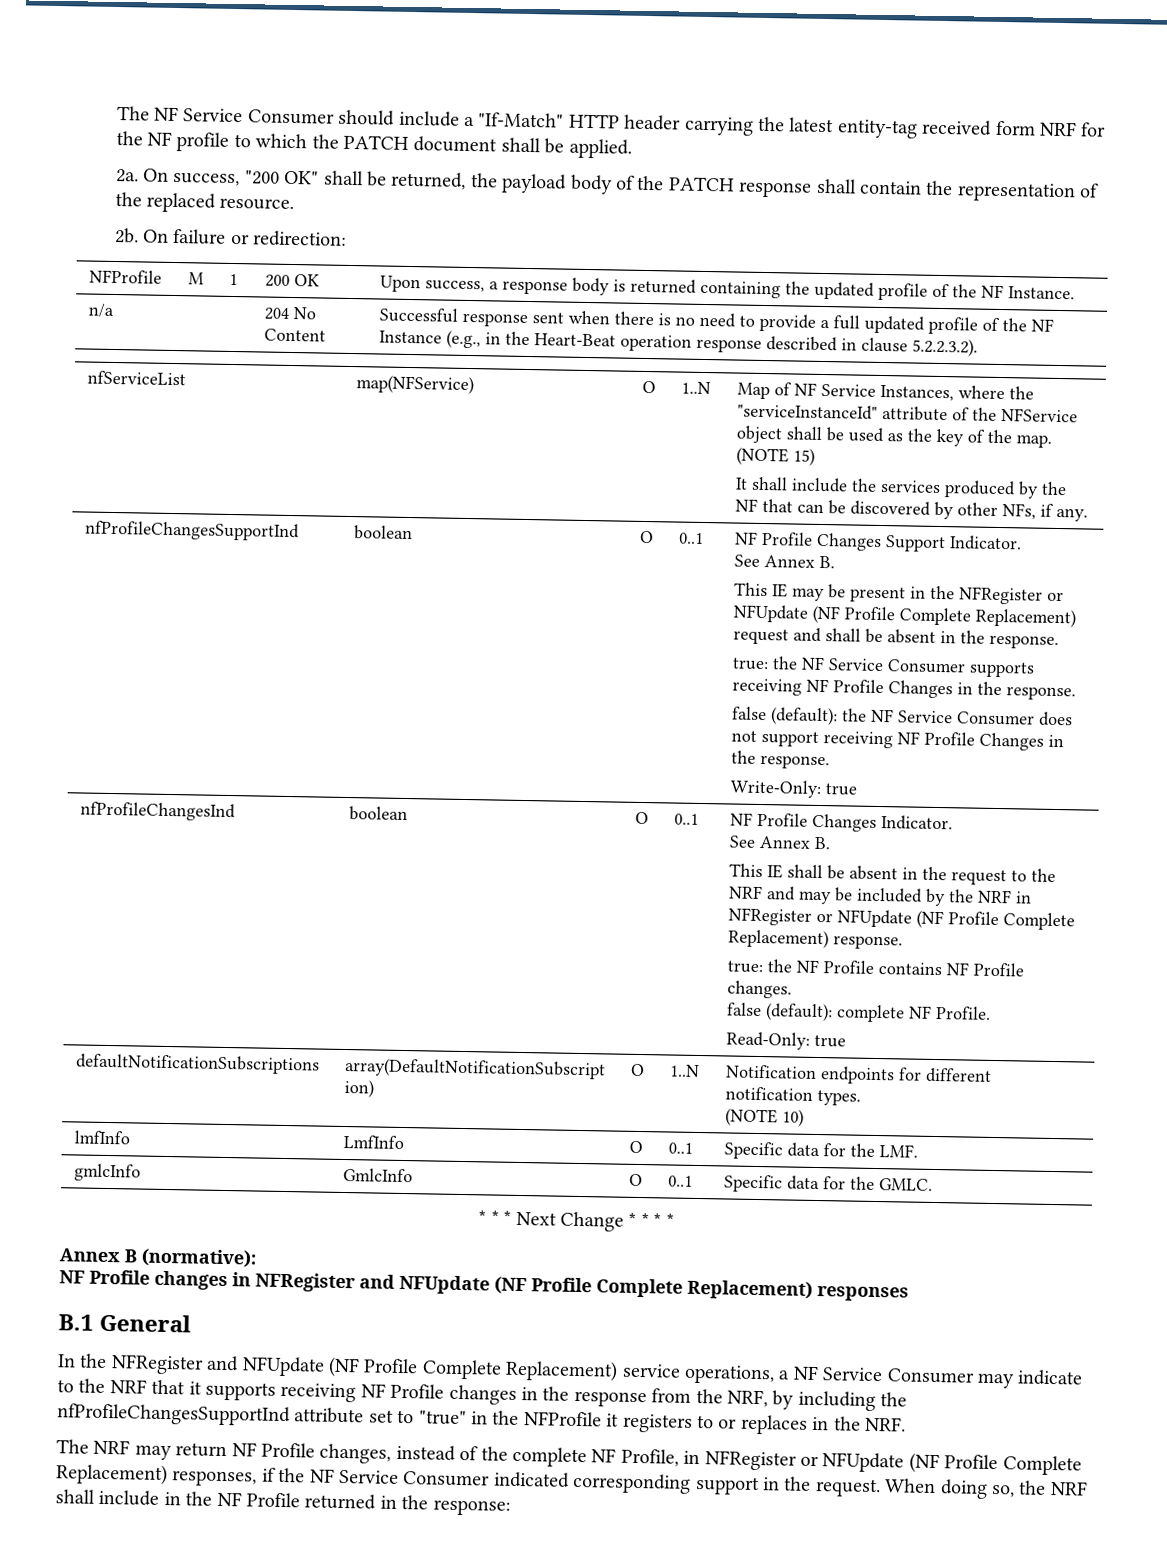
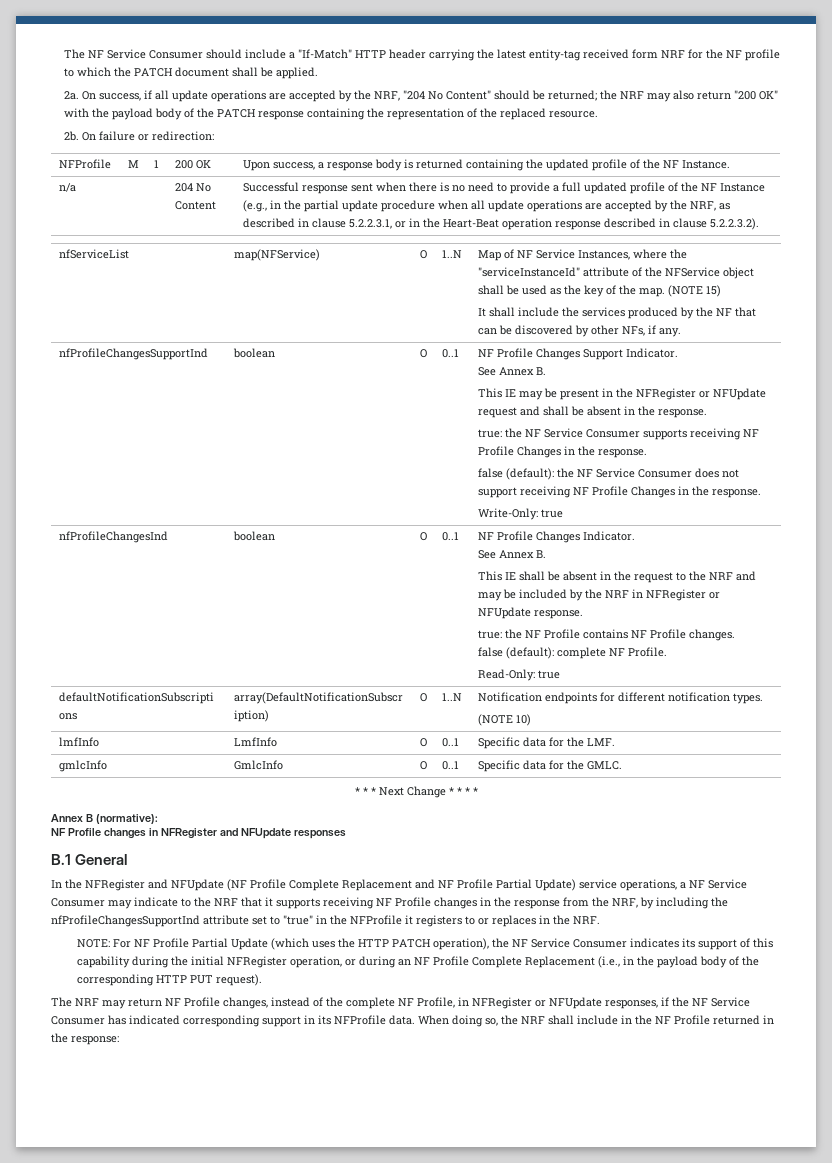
- On success, "200 OK" shall be returned, the payload body of the PATCH response shall contain the representation of the replaced resource.
+ On success, if all update operations are accepted by the NRF, "204 No Content" should be returned; the NRF may also return "200 OK" with the payload body of the PATCH response containing the representation of the replaced resource.
- Successful response sent when there is no need to provide a full updated profile of the NF Instance (e.g., in the Heart-Beat operation response described in clause 5.2.2.3.2).
+ Successful response sent when there is no need to provide a full updated profile of the NF Instance (e.g., in the partial update procedure when all update operations are accepted by the NRF, as described in clause 5.2.2.3.1, or in the Heart-Beat operation response described in clause 5.2.2.3.2).
- This IE may be present in the NFRegister or NFUpdate (NF Profile Complete Replacement) request and shall be absent in the response.
+ This IE may be present in the NFRegister or NFUpdate request and shall be absent in the response.
- This IE shall be absent in the request to the NRF and may be included by the NRF in NFRegister or NFUpdate (NF Profile Complete Replacement) response.
+ This IE shall be absent in the request to the NRF and may be included by the NRF in NFRegister or NFUpdate response.
- NF Profile changes in NFRegister and NFUpdate (NF Profile Complete Replacement) responses
+ NF Profile changes in NFRegister and NFUpdate responses
- In the NFRegister and NFUpdate (NF Profile Complete Replacement) service operations, a NF Service Consumer may indicate to the NRF that it supports receiving NF Profile changes in the response from the NRF, by including the nfProfileChangesSupportInd attribute set to "true" in the NFProfile it registers to or replaces in the NRF.
+ In the NFRegister and NFUpdate (NF Profile Complete Replacement and NF Profile Partial Update) service operations, a NF Service Consumer may indicate to the NRF that it supports receiving NF Profile changes in the response from the NRF, by including the nfProfileChangesSupportInd attribute set to "true" in the NFProfile it registers to or replaces in the NRF.
+ NOTE: For NF Profile Partial Update (which uses the HTTP PATCH operation), the NF Service Consumer indicates its support of this capability during the initial NFRegister operation, or during an NF Profile Complete Replacement (i.e., in the payload body of the corresponding HTTP PUT request).
- The NRF may return NF Profile changes, instead of the complete NF Profile, in NFRegister or NFUpdate (NF Profile Complete Replacement) responses, if the NF Service Consumer indicated corresponding support in the request.
+ The NRF may return NF Profile changes, instead of the complete NF Profile, in NFRegister or NFUpdate responses, if the NF Service Consumer has indicated corresponding support in its NFProfile data.

